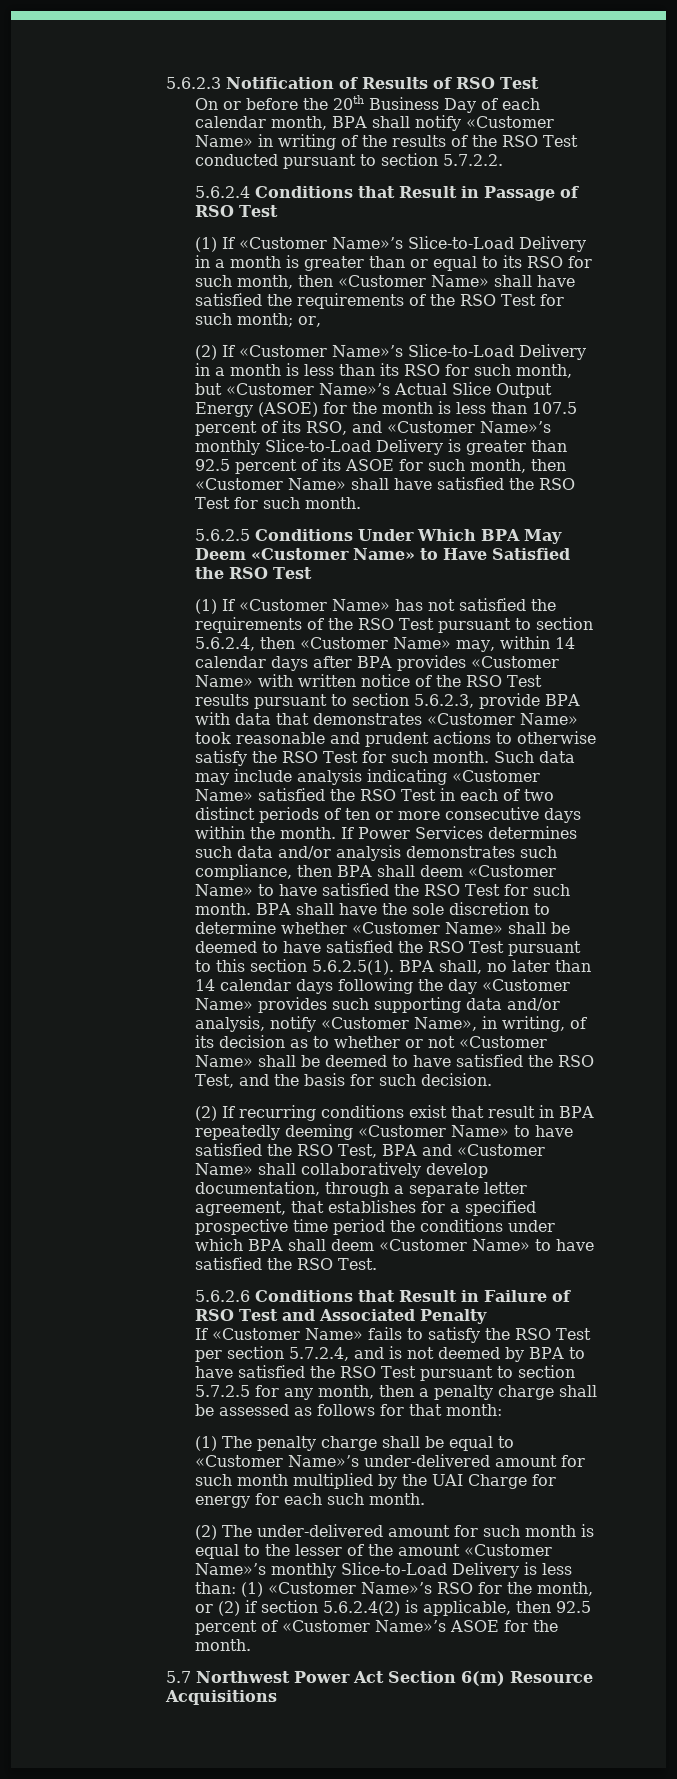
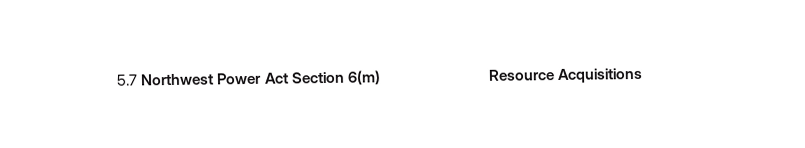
- 5.6.2.3 Notification of Results of RSO Test
- On or before the 20th Business Day of each calendar month, BPA shall notify «Customer Name» in writing of the results of the RSO Test conducted pursuant to section 5.7.2.2.
- 5.6.2.4 Conditions that Result in Passage of RSO Test
- (1) If «Customer Name»’s Slice-to-Load Delivery in a month is greater than or equal to its RSO for such month, then «Customer Name» shall have satisfied the requirements of the RSO Test for such month; or,
- (2) If «Customer Name»’s Slice-to-Load Delivery in a month is less than its RSO for such month, but «Customer Name»’s Actual Slice Output Energy (ASOE) for the month is less than 107.5 percent of its RSO, and «Customer Name»’s monthly Slice-to-Load Delivery is greater than 92.5 percent of its ASOE for such month, then «Customer Name» shall have satisfied the RSO Test for such month.
- 5.6.2.5 Conditions Under Which BPA May Deem «Customer Name» to Have Satisfied the RSO Test
- (1) If «Customer Name» has not satisfied the requirements of the RSO Test pursuant to section 5.6.2.4, then «Customer Name» may, within 14 calendar days after BPA provides «Customer Name» with written notice of the RSO Test results pursuant to section 5.6.2.3, provide BPA with data that demonstrates «Customer Name» took reasonable and prudent actions to otherwise satisfy the RSO Test for such month. Such data may include analysis indicating «Customer Name» satisfied the RSO Test in each of two distinct periods of ten or more consecutive days within the month. If Power Services determines such data and/or analysis demonstrates such compliance, then BPA shall deem «Customer Name» to have satisfied the RSO Test for such month. BPA shall have the sole discretion to determine whether «Customer Name» shall be deemed to have satisfied the RSO Test pursuant to this section 5.6.2.5(1). BPA shall, no later than 14 calendar days following the day «Customer Name» provides such supporting data and/or analysis, notify «Customer Name», in writing, of its decision as to whether or not «Customer Name» shall be deemed to have satisfied the RSO Test, and the basis for such decision.
- (2) If recurring conditions exist that result in BPA repeatedly deeming «Customer Name» to have satisfied the RSO Test, BPA and «Customer Name» shall collaboratively develop documentation, through a separate letter agreement, that establishes for a specified prospective time period the conditions under which BPA shall deem «Customer Name» to have satisfied the RSO Test.
- 5.6.2.6 Conditions that Result in Failure of RSO Test and Associated Penalty
- If «Customer Name» fails to satisfy the RSO Test per section 5.7.2.4, and is not deemed by BPA to have satisfied the RSO Test pursuant to section 5.7.2.5 for any month, then a penalty charge shall be assessed as follows for that month:
- (1) The penalty charge shall be equal to «Customer Name»’s under-delivered amount for such month multiplied by the UAI Charge for energy for each such month.
- (2) The under-delivered amount for such month is equal to the lesser of the amount «Customer Name»’s monthly Slice-to-Load Delivery is less than: (1) «Customer Name»’s RSO for the month, or (2) if section 5.6.2.4(2) is applicable, then 92.5 percent of «Customer Name»’s ASOE for the month.

